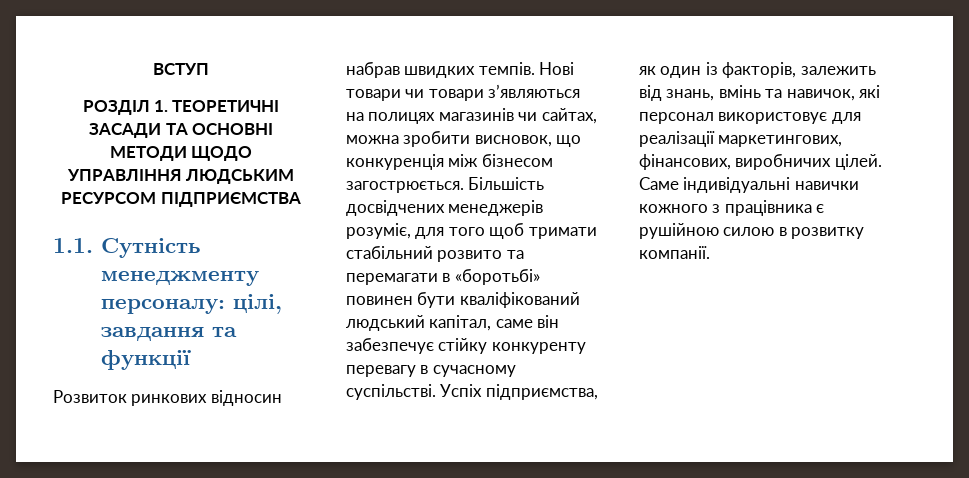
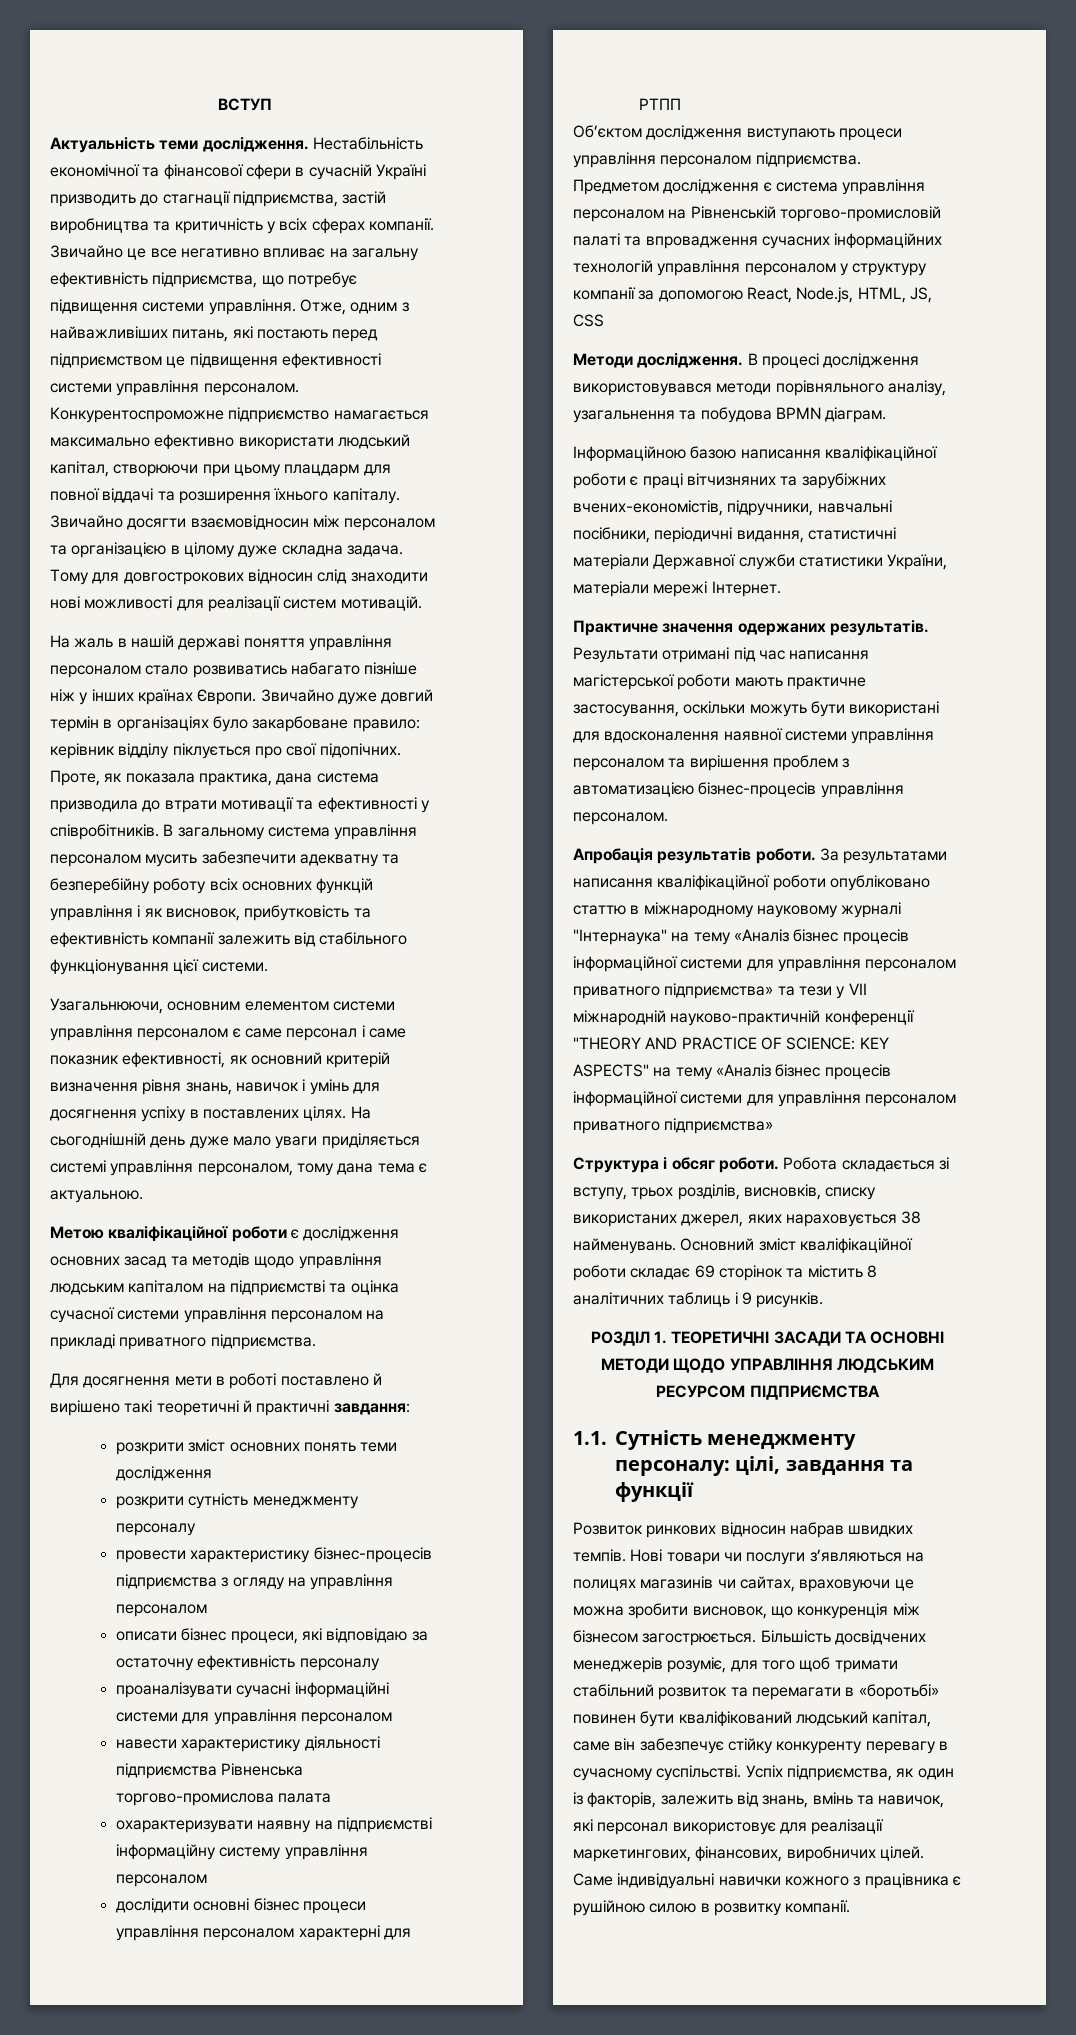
+ Актуальність теми дослідження. Нестабільність економічної та фінансової сфери в сучасній Україні призводить до стагнації підприємства, застій виробництва та критичність у всіх сферах компанії. Звичайно це все негативно впливає на загальну ефективність підприємства, що потребує підвищення системи управління. Отже, одним з найважливіших питань, які постають перед підприємством це підвищення ефективності системи управління персоналом. Конкурентоспроможне підприємство намагається максимально ефективно використати людський капітал, створюючи при цьому плацдарм для повної віддачі та розширення їхнього капіталу. Звичайно досягти взаємовідносин між персоналом та організацією в цілому дуже складна задача. Тому для довгострокових відносин слід знаходити нові можливості для реалізації систем мотивацій.
+ На жаль в нашій державі поняття управління персоналом стало розвиватись набагато пізніше ніж у інших країнах Європи. Звичайно дуже довгий термін в організаціях було закарбоване правило: керівник відділу піклується про свої підопічних. Проте, як показала практика, дана система призводила до втрати мотивації та ефективності у співробітників. В загальному система управління персоналом мусить забезпечити адекватну та безперебійну роботу всіх основних функцій управління і як висновок, прибутковість та ефективність компанії залежить від стабільного функціонування цієї системи.
+ Узагальнюючи, основним елементом системи управління персоналом є саме персонал і саме показник ефективності, як основний критерій визначення рівня знань, навичок і умінь для досягнення успіху в поставлених цілях. На сьогоднішній день дуже мало уваги приділяється системі управління персоналом, тому дана тема є актуальною.
+ Метою кваліфікаційної роботи є дослідження основних засад та методів щодо управління людським капіталом на підприємстві та оцінка сучасної системи управління персоналом на прикладі приватного підприємства.
+ Для досягнення мети в роботі поставлено й вирішено такі теоретичні й практичні завдання:
+ розкрити зміст основних понять теми дослідження
+ розкрити сутність менеджменту персоналу
+ провести характеристику бізнес-процесів підприємства з огляду на управління персоналом
+ описати бізнес процеси, які відповідаю за остаточну ефективність персоналу
+ проаналізувати сучасні інформаційні системи для управління персоналом
+ навести характеристику діяльності підприємства Рівненська торгово-промислова палата
+ охарактеризувати наявну на підприємстві інформаційну систему управління персоналом
+ дослідити основні бізнес процеси управління персоналом характерні для РТПП
+ Об’єктом дослідження виступають процеси управління персоналом підприємства.
+ Предметом дослідження є система управління персоналом на Рівненській торгово-промисловій палаті та впровадження сучасних інформаційних технологій управління персоналом у структуру компанії за допомогою React, Node.js, HTML, JS, СSS
+ Методи дослідження. В процесі дослідження використовувався методи порівняльного аналізу, узагальнення та побудова BPMN діаграм.
+ Інформаційною базою написання кваліфікаційної роботи є праці вітчизняних та зарубіжних вчених-економістів, підручники, навчальні посібники, періодичні видання, статистичні матеріали Державної служби статистики України, матеріали мережі Інтернет.
+ Практичне значення одержаних результатів. Результати отримані під час написання магістерської роботи мають практичне застосування, оскільки можуть бути використані для вдосконалення наявної системи управління персоналом та вирішення проблем з автоматизацією бізнес-процесів управління персоналом.
+ Апробація результатів роботи. За результатами написання кваліфікаційної роботи опубліковано статтю в міжнародному науковому журналі "Інтернаука" на тему «Аналіз бізнес процесів інформаційної системи для управління персоналом приватного підприємства» та тези у VII міжнародній науково-практичній конференції "THEORY AND PRACTICE OF SCIENCE: KEY ASPECTS" на тему «Аналіз бізнес процесів інформаційної системи для управління персоналом приватного підприємства»
+ Структура і обсяг роботи. Робота складається зі вступу, трьох розділів, висновків, списку використаних джерел, яких нараховується 38 найменувань. Основний зміст кваліфікаційної роботи складає 69 сторінок та містить 8 аналітичних таблиць і 9 рисунків.
- Нові товари чи товари з’являються на полицях магазинів чи сайтах, можна зробити висновок, що конкуренція між бізнесом загострюється.
+ Нові товари чи послуги з’являються на полицях магазинів чи сайтах, враховуючи це можна зробити висновок, що конкуренція між бізнесом загострюється.
- Більшість досвідчених менеджерів розуміє, для того щоб тримати стабільний розвито та перемагати в «боротьбі» повинен бути кваліфікований людський капітал, саме він забезпечує стійку конкуренту перевагу в сучасному суспільстві.
+ Більшість досвідчених менеджерів розуміє, для того щоб тримати стабільний розвиток та перемагати в «боротьбі» повинен бути кваліфікований людський капітал, саме він забезпечує стійку конкуренту перевагу в сучасному суспільстві.

